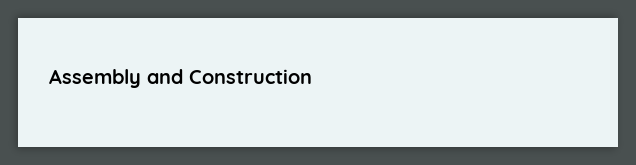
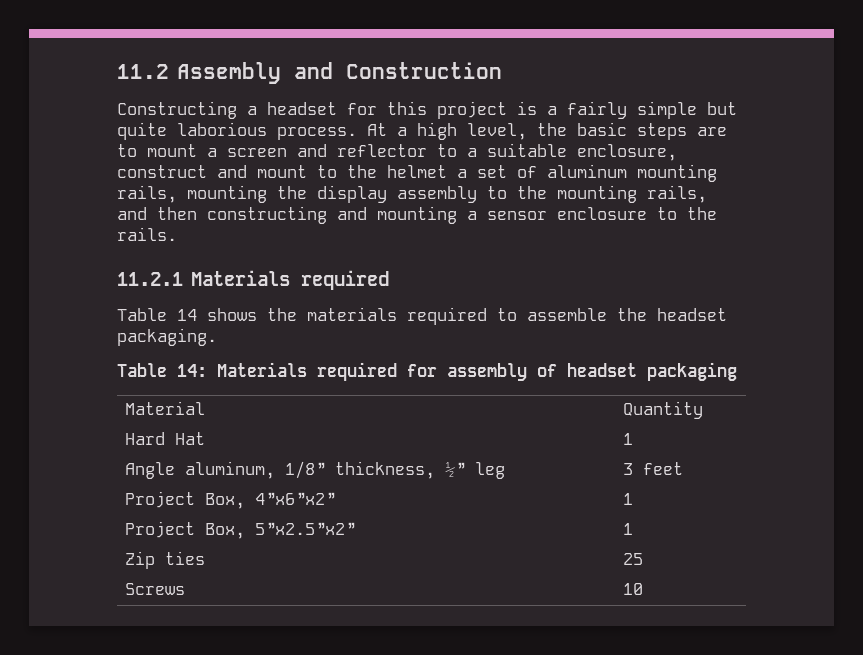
- Assembly and Construction
+ 11.2 Assembly and Construction
+ Constructing a headset for this project is a fairly simple but quite laborious process. At a high level, the basic steps are to mount a screen and reflector to a suitable enclosure, construct and mount to the helmet a set of aluminum mounting rails, mounting the display assembly to the mounting rails, and then constructing and mounting a sensor enclosure to the rails.
+ 11.2.1 Materials required
+ Table 14 shows the materials required to assemble the headset packaging.
+ Table 14: Materials required for assembly of headset packaging
+ Material | Quantity
+ Hard Hat | 1
+ Angle aluminum, 1/8” thickness, ½” leg | 3 feet
+ Project Box, 4”x6”x2” | 1
+ Project Box, 5”x2.5”x2” | 1
+ Zip ties | 25
+ Screws | 10

